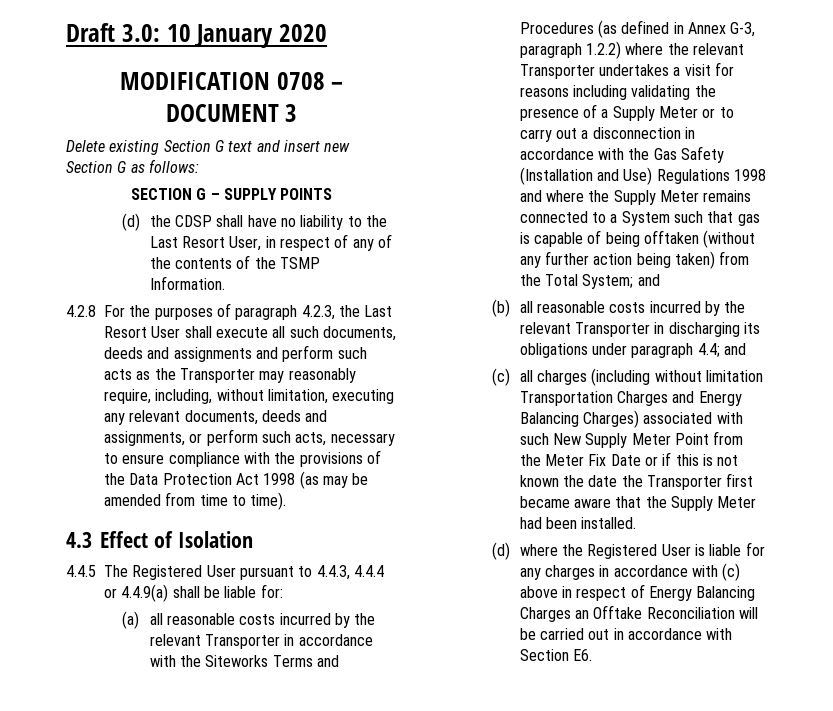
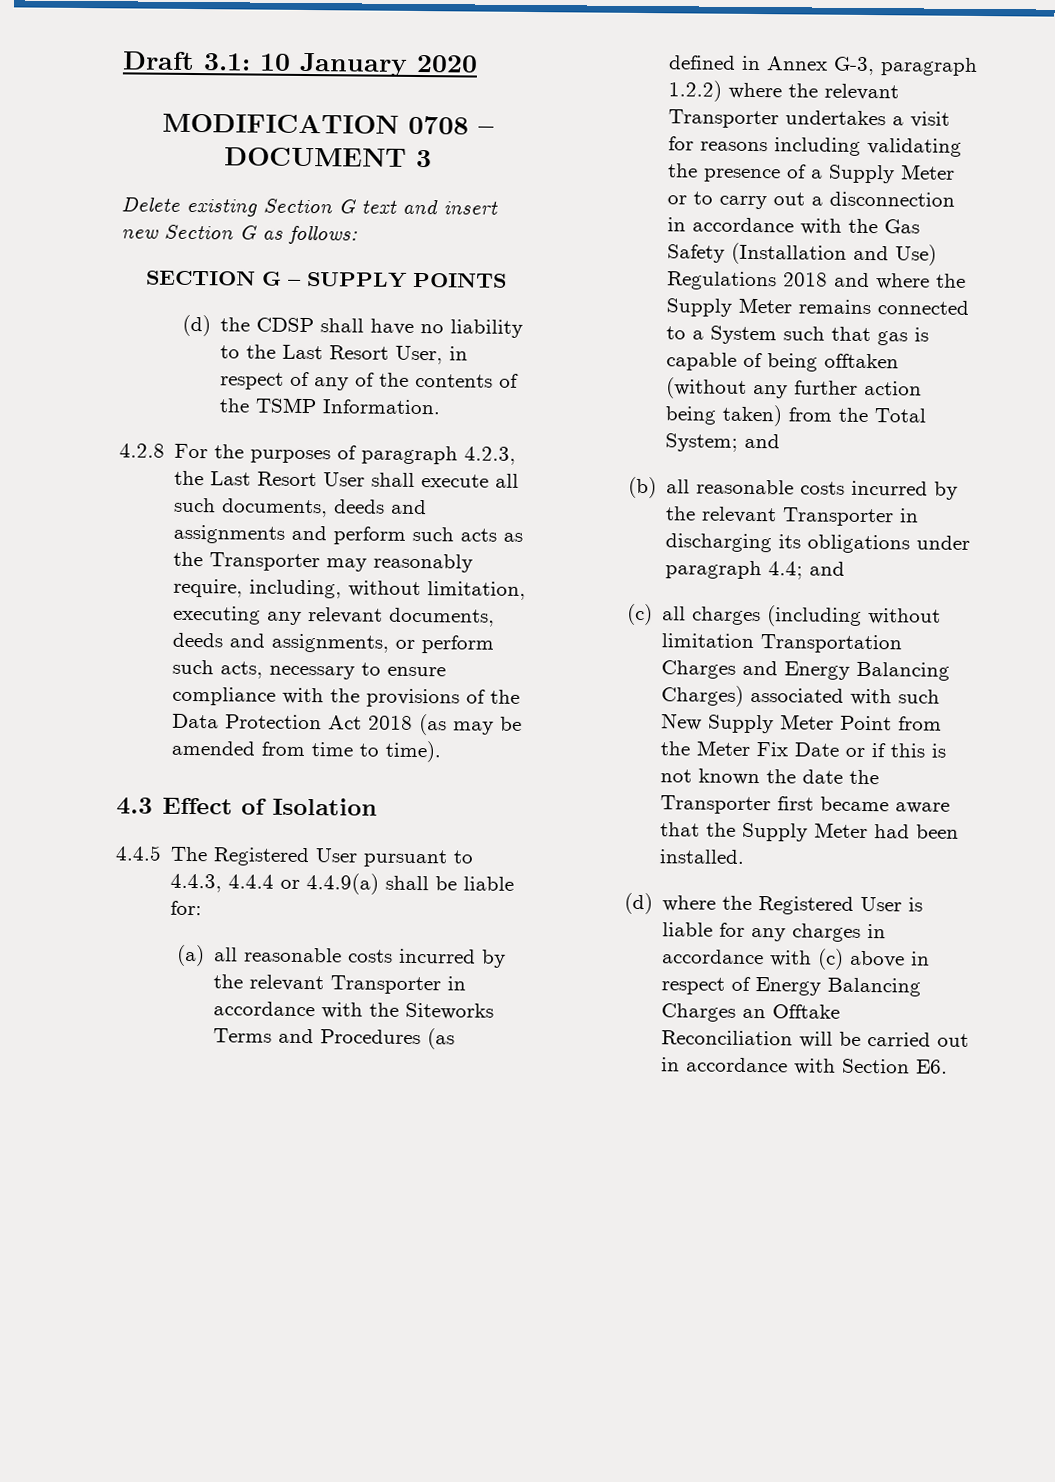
- Draft 3.0: 10 January 2020
+ Draft 3.1: 10 January 2020
- 4.2.8 For the purposes of paragraph 4.2.3, the Last Resort User shall execute all such documents, deeds and assignments and perform such acts as the Transporter may reasonably require, including, without limitation, executing any relevant documents, deeds and assignments, or perform such acts, necessary to ensure compliance with the provisions of the Data Protection Act 1998 (as may be amended from time to time).
+ 4.2.8 For the purposes of paragraph 4.2.3, the Last Resort User shall execute all such documents, deeds and assignments and perform such acts as the Transporter may reasonably require, including, without limitation, executing any relevant documents, deeds and assignments, or perform such acts, necessary to ensure compliance with the provisions of the Data Protection Act 2018 (as may be amended from time to time).
- (a) all reasonable costs incurred by the relevant Transporter in accordance with the Siteworks Terms and Procedures (as defined in Annex G-3, paragraph 1.2.2) where the relevant Transporter undertakes a visit for reasons including validating the presence of a Supply Meter or to carry out a disconnection in accordance with the Gas Safety (Installation and Use) Regulations 1998 and where the Supply Meter remains connected to a System such that gas is capable of being offtaken (without any further action being taken) from the Total System;
+ (a) all reasonable costs incurred by the relevant Transporter in accordance with the Siteworks Terms and Procedures (as defined in Annex G-3, paragraph 1.2.2) where the relevant Transporter undertakes a visit for reasons including validating the presence of a Supply Meter or to carry out a disconnection in accordance with the Gas Safety (Installation and Use) Regulations 2018 and where the Supply Meter remains connected to a System such that gas is capable of being offtaken (without any further action being taken) from the Total System;

